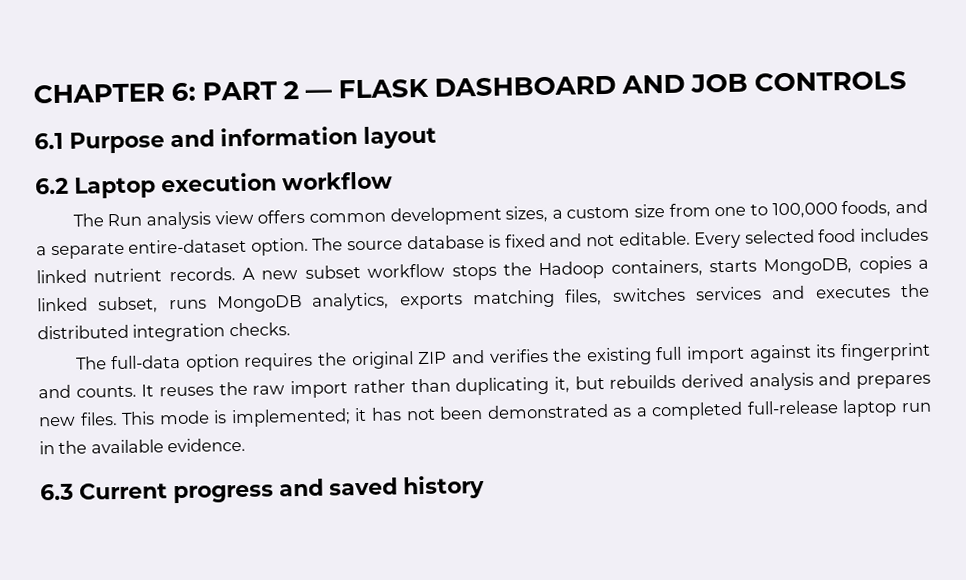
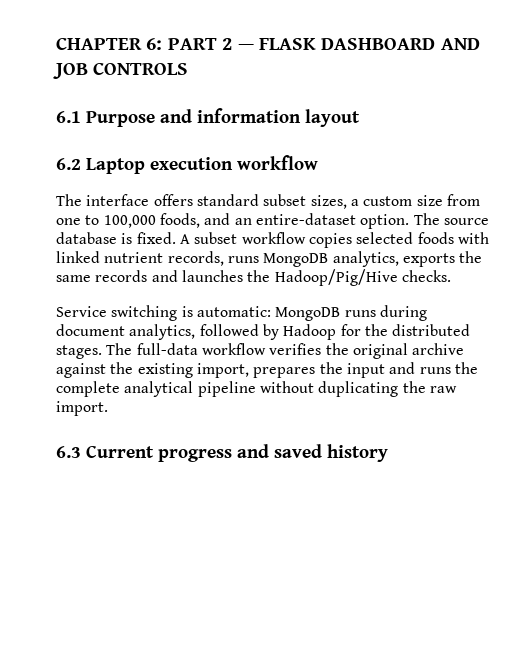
- The Run analysis view offers common development sizes, a custom size from one to 100,000 foods, and a separate entire-dataset option.
+ The interface offers standard subset sizes, a custom size from one to 100,000 foods, and an entire-dataset option.
- The source database is fixed and not editable. Every selected food includes linked nutrient records. A new subset workflow stops the Hadoop containers, starts MongoDB, copies a linked subset, runs MongoDB analytics, exports matching files, switches services and executes the distributed integration checks.
- The full-data option requires the original ZIP and verifies the existing full import against its fingerprint and counts. It reuses the raw import rather than duplicating it, but rebuilds derived analysis and prepares new files. This mode is implemented; it has not been demonstrated as a completed full-release laptop run in the available evidence.
+ The source database is fixed. A subset workflow copies selected foods with linked nutrient records, runs MongoDB analytics, exports the same records and launches the Hadoop/Pig/Hive checks.
+ Service switching is automatic: MongoDB runs during document analytics, followed by Hadoop for the distributed stages. The full-data workflow verifies the original archive against the existing import, prepares the input and runs the complete analytical pipeline without duplicating the raw import.

